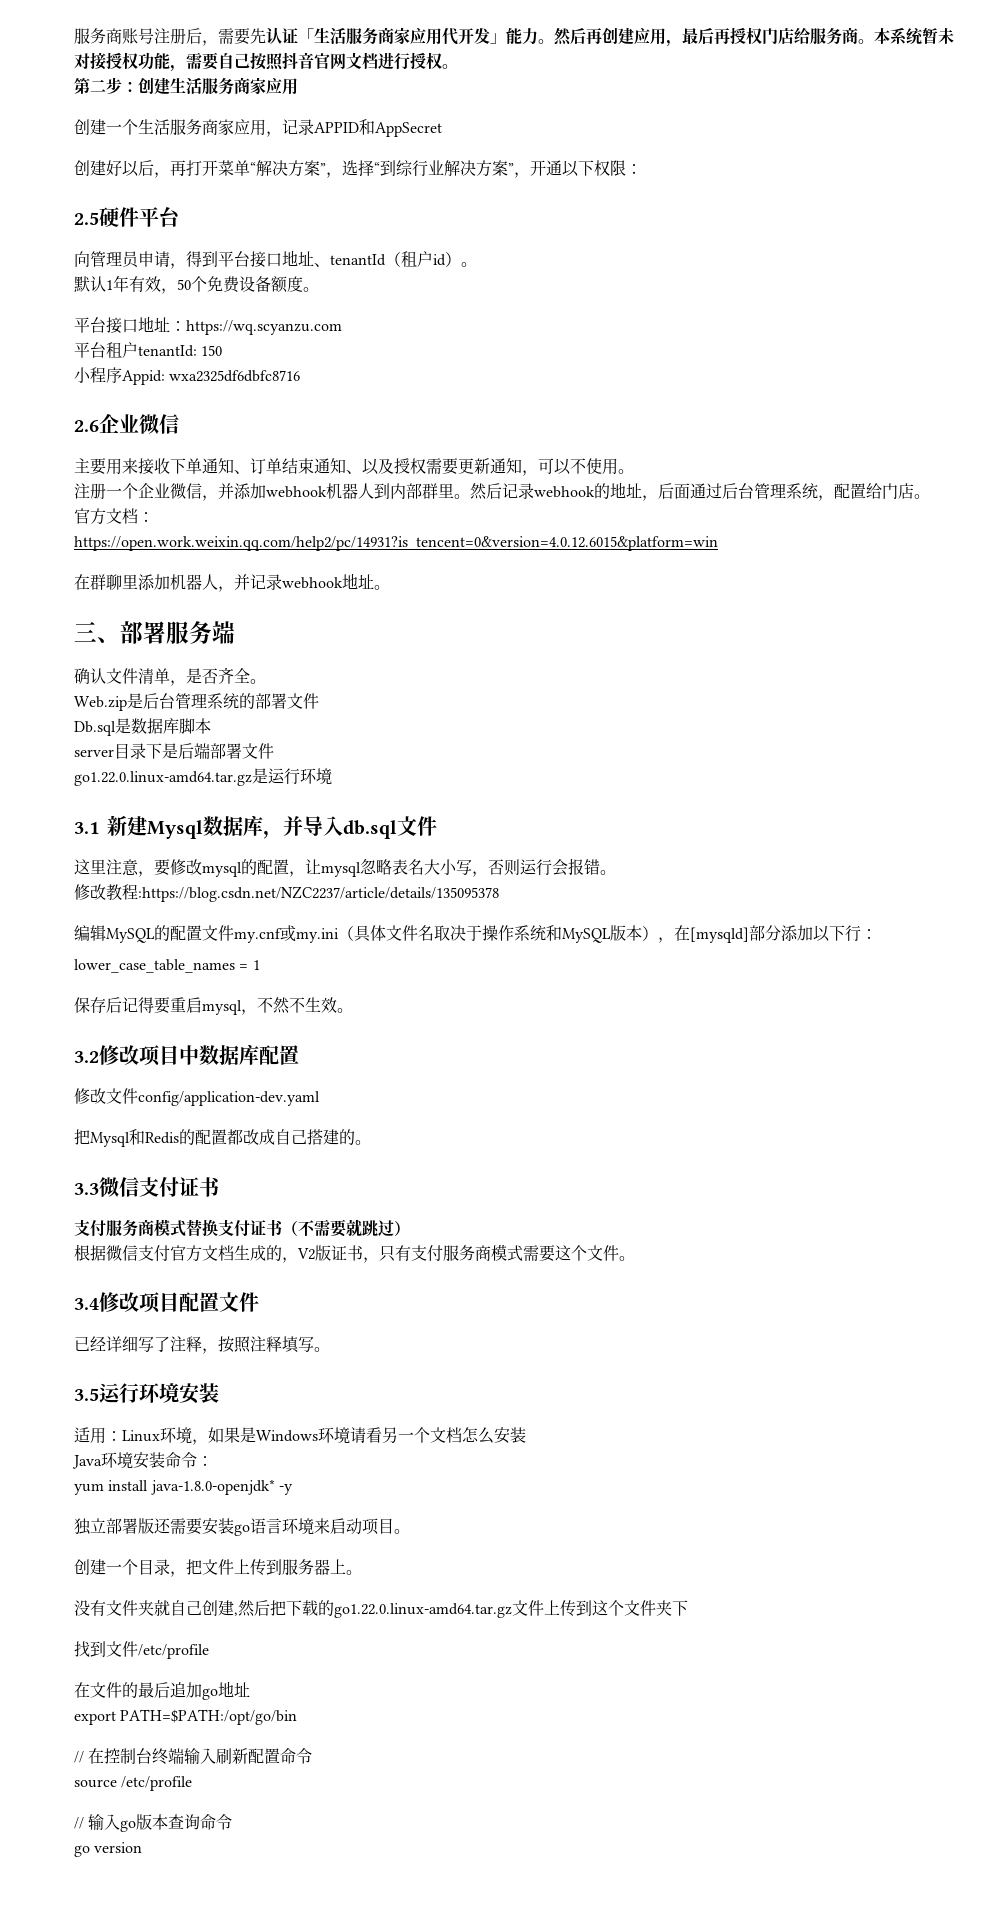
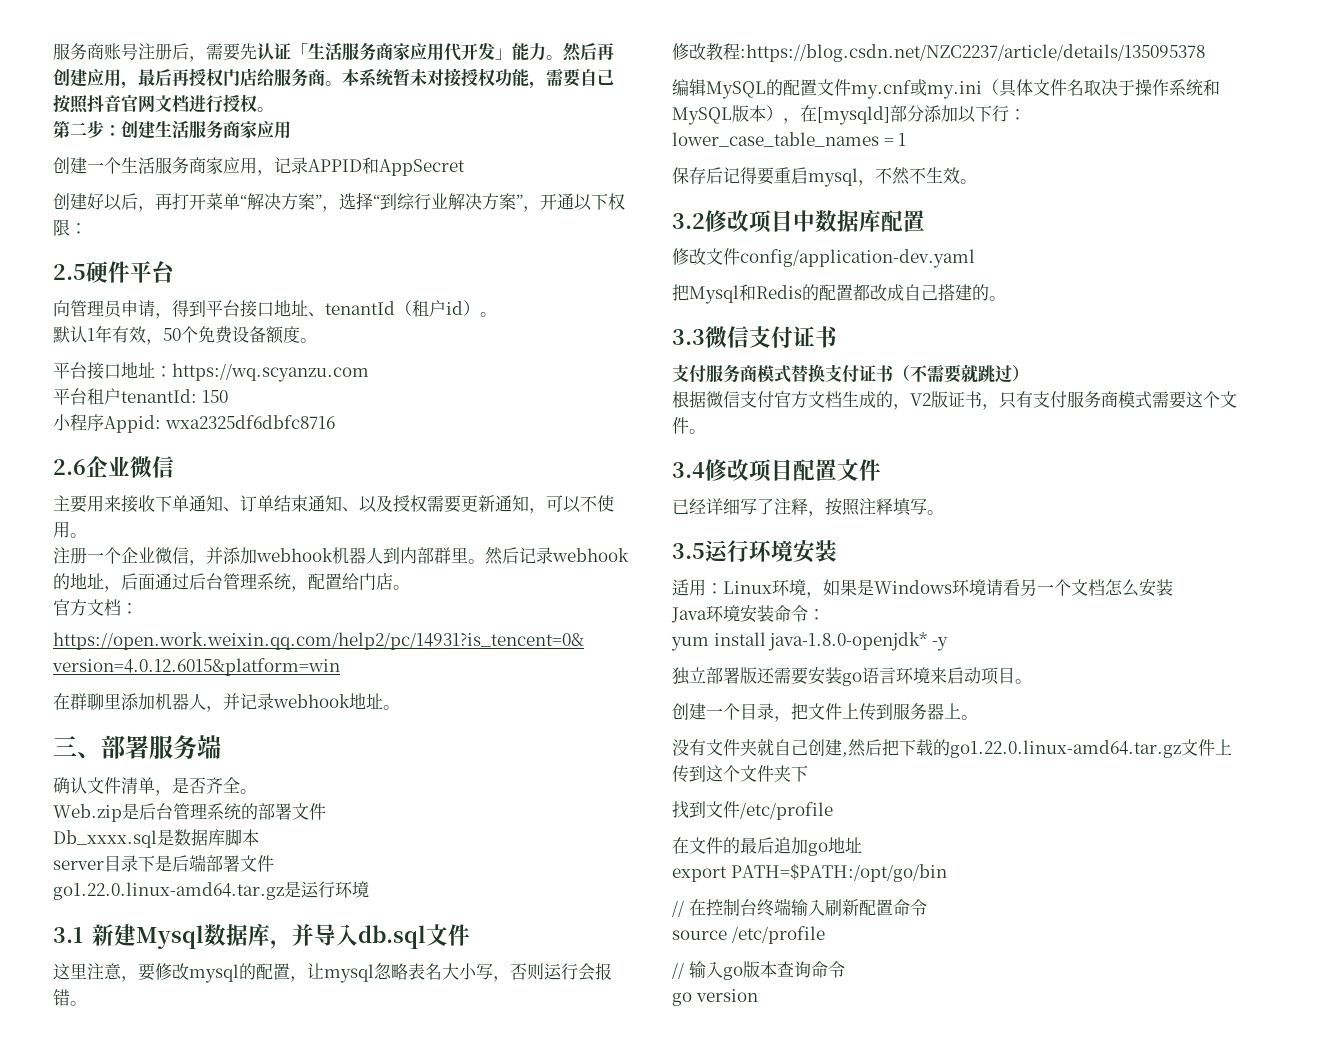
- Db.sql是数据库脚本
+ Db_xxxx.sql是数据库脚本

